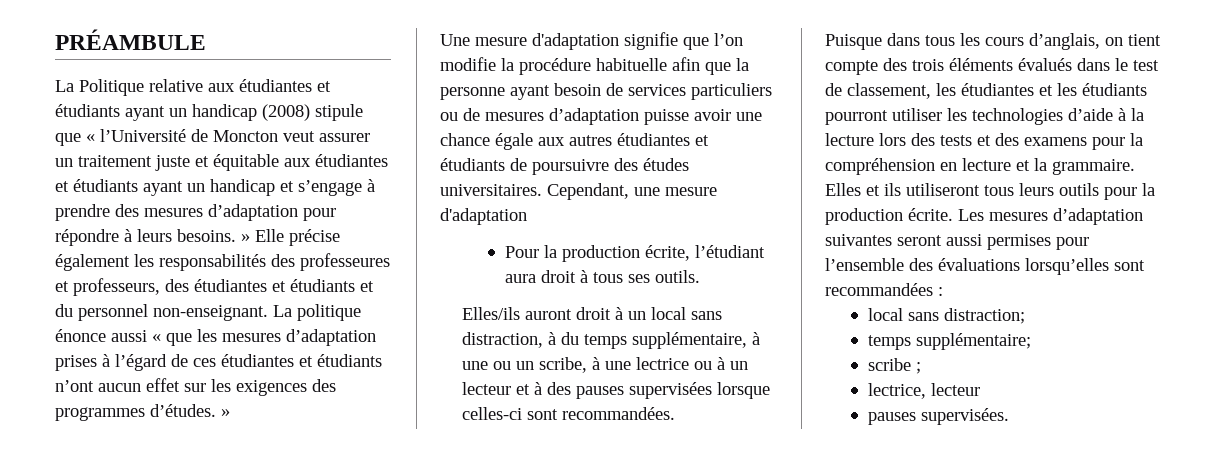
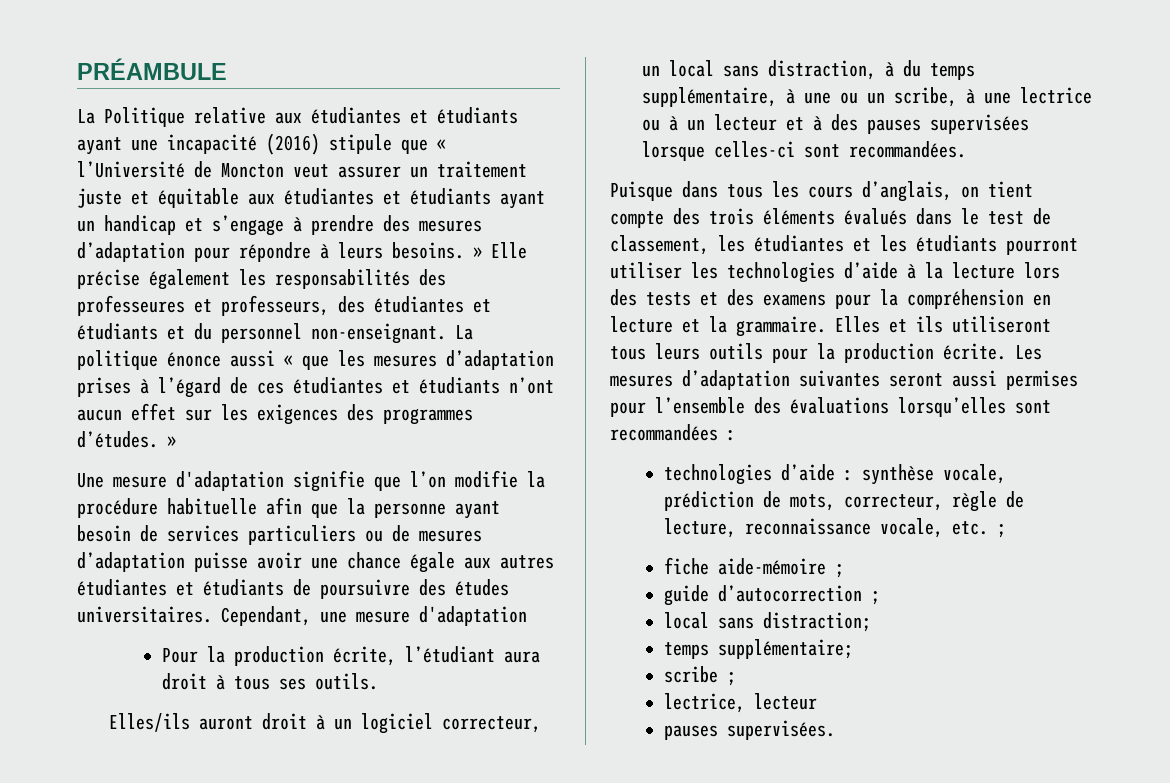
- La Politique relative aux étudiantes et étudiants ayant un handicap (2008) stipule que « l’Université de Moncton veut assurer un traitement juste et équitable aux étudiantes et étudiants ayant un handicap et s’engage à prendre des mesures d’adaptation pour répondre à leurs besoins. » Elle précise également les responsabilités des professeures et professeurs, des étudiantes et étudiants et du personnel non-enseignant.
+ La Politique relative aux étudiantes et étudiants ayant une incapacité (2016) stipule que « l’Université de Moncton veut assurer un traitement juste et équitable aux étudiantes et étudiants ayant un handicap et s’engage à prendre des mesures d’adaptation pour répondre à leurs besoins. » Elle précise également les responsabilités des professeures et professeurs, des étudiantes et étudiants et du personnel non-enseignant.
- Elles/ils auront droit à un local sans distraction, à du temps supplémentaire, à une ou un scribe, à une lectrice ou à un lecteur et à des pauses supervisées lorsque celles-ci sont recommandées.
+ Elles/ils auront droit à un logiciel correcteur, un local sans distraction, à du temps supplémentaire, à une ou un scribe, à une lectrice ou à un lecteur et à des pauses supervisées lorsque celles-ci sont recommandées.
+ technologies d’aide : synthèse vocale, prédiction de mots, correcteur, règle de lecture, reconnaissance vocale, etc. ;
+ fiche aide-mémoire ;
+ guide d’autocorrection ;

